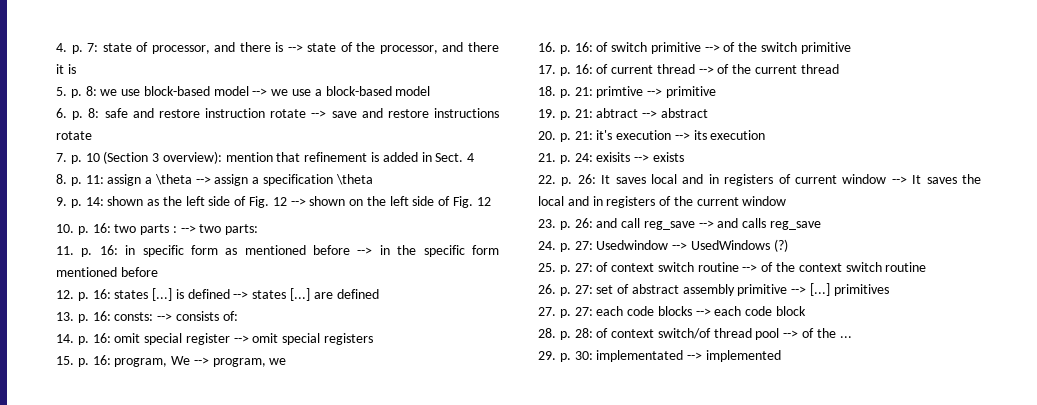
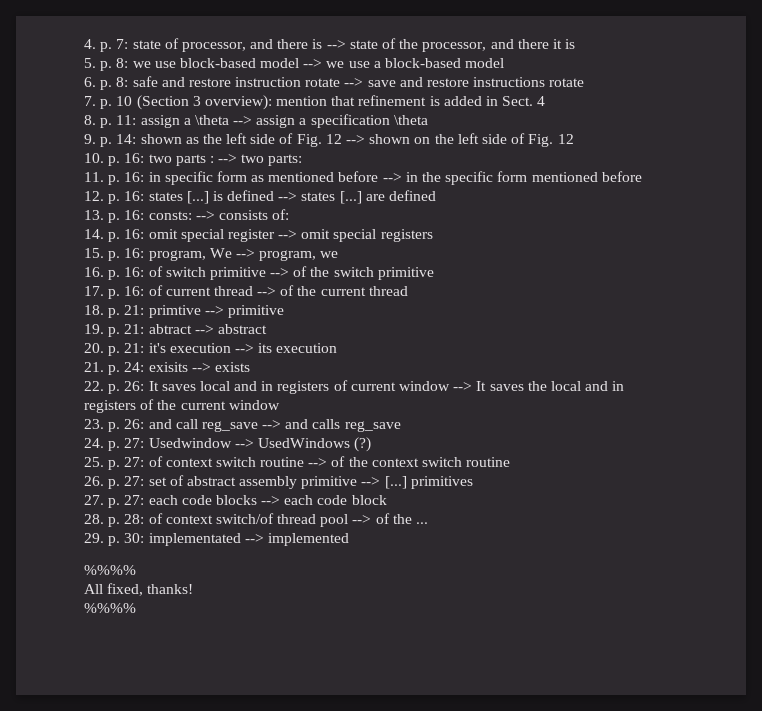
  29. p. 30: implementated --> implemented
+ %%%%
+ All fixed, thanks!
+ %%%%

